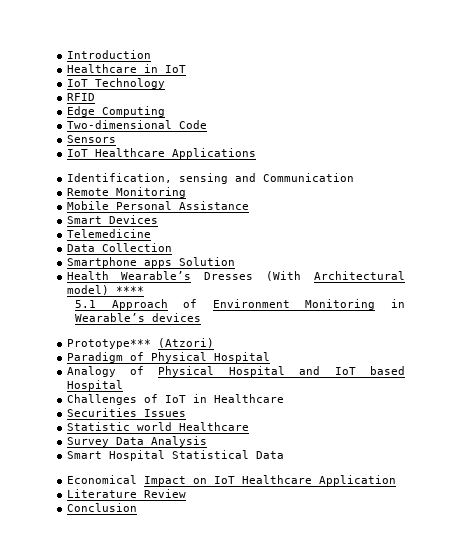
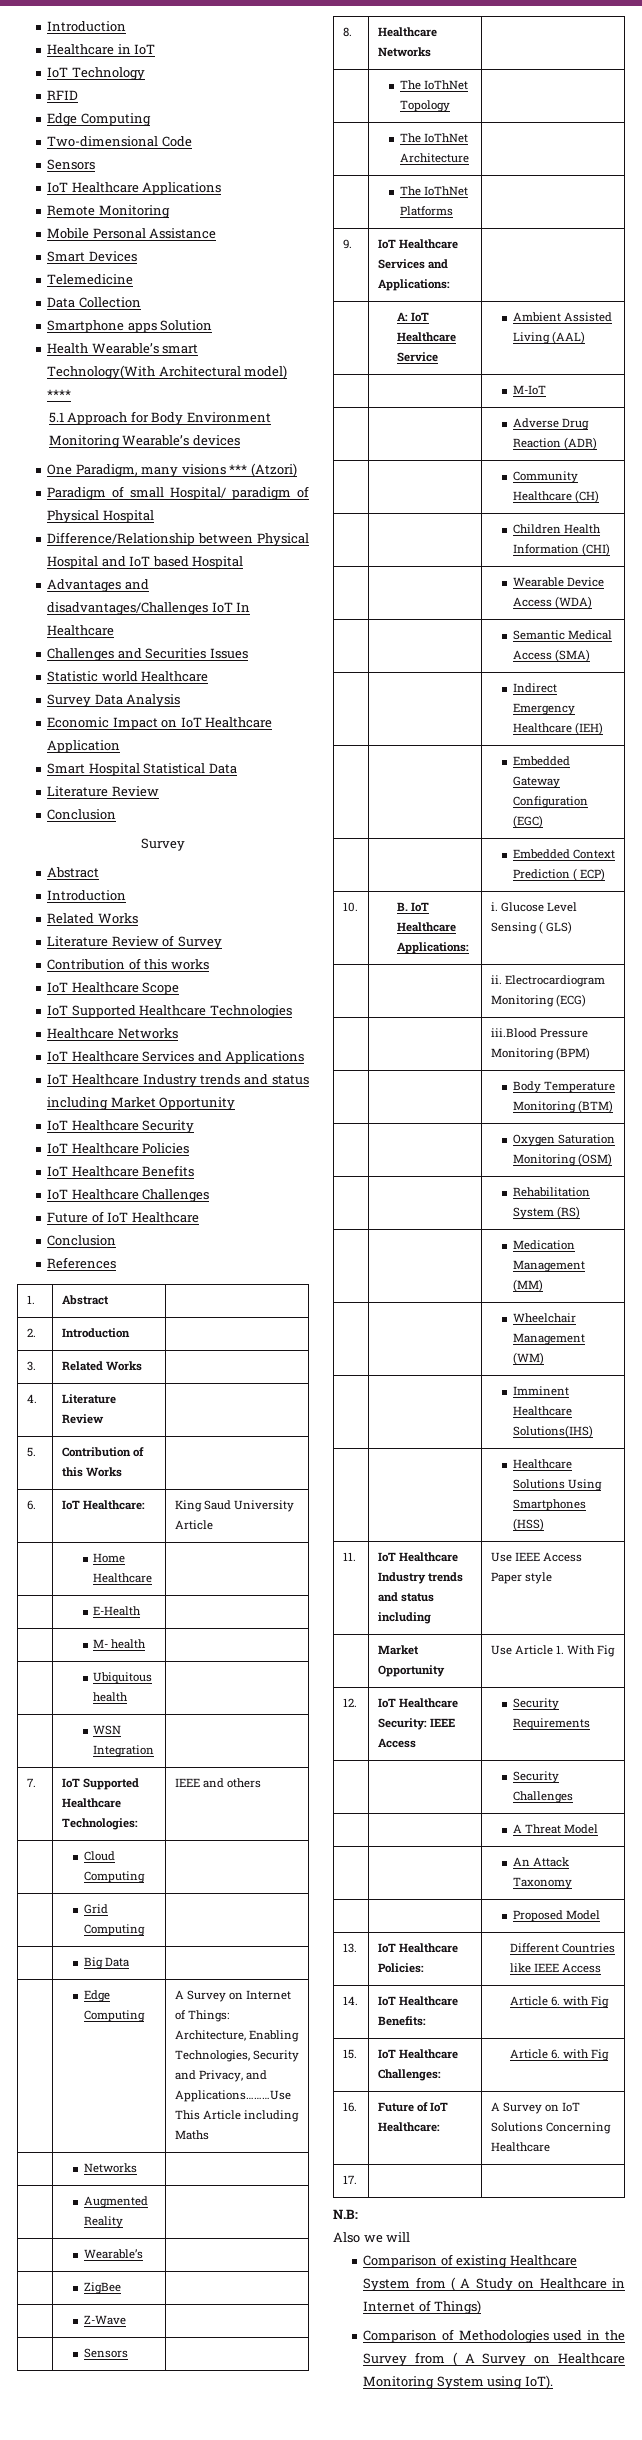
- Identification, sensing and Communication
- Health Wearable’s Dresses (With Architectural model) ****
+ Health Wearable’s smart Technology(With Architectural model) ****
- 5.1 Approach of Environment Monitoring in Wearable’s devices
+ 5.1 Approach for Body Environment Monitoring Wearable’s devices
- Prototype*** (Atzori)
+ One Paradigm, many visions *** (Atzori)
- Paradigm of Physical Hospital
+ Paradigm of small Hospital/ paradigm of Physical Hospital
- Analogy of Physical Hospital and IoT based Hospital
+ Difference/Relationship between Physical Hospital and IoT based Hospital
- Challenges of IoT in Healthcare
- Securities Issues
+ Advantages and disadvantages/Challenges IoT In Healthcare
+ Challenges and Securities Issues
- Smart Hospital Statistical Data
- Economical Impact on IoT Healthcare Application
+ Economic Impact on IoT Healthcare Application
+ Smart Hospital Statistical Data
  Literature Review
  Conclusion
+ Survey
+ Abstract
+ Introduction
+ Related Works
+ Literature Review of Survey
+ Contribution of this works
+ IoT Healthcare Scope
+ IoT Supported Healthcare Technologies
+ Healthcare Networks
+ IoT Healthcare Services and Applications
+ IoT Healthcare Industry trends and status including Market Opportunity
+ IoT Healthcare Security
+ IoT Healthcare Policies
+ IoT Healthcare Benefits
+ IoT Healthcare Challenges
+ Future of IoT Healthcare
+ Conclusion
+ References
+ 1. | Abstract |
+ 2. | Introduction |
+ 3. | Related Works |
+ 4. | Literature Review |
+ 5. | Contribution of this Works |
+ 6. | IoT Healthcare: | King Saud University Article
+ | Home Healthcare |
+ | E-Health |
+ | M- health |
+ | Ubiquitous health |
+ | WSN Integration |
+ 7. | IoT Supported Healthcare Technologies: | IEEE and others
+ | Cloud Computing |
+ | Grid Computing |
+ | Big Data |
+ | Edge Computing | A Survey on Internet of Things: Architecture, Enabling Technologies, Security and Privacy, and Applications………Use This Article including Maths
+ | Networks |
+ | Augmented Reality |
+ | Wearable’s |
+ | ZigBee |
+ | Z-Wave |
+ | Sensors |
+ 8. | Healthcare Networks |
+ | The IoThNet Topology |
+ | The IoThNet Architecture |
+ | The IoThNet Platforms |
+ 9. | IoT Healthcare Services and Applications: |
+ | A: IoT Healthcare Service | Ambient Assisted Living (AAL)
+ | | M-IoT
+ | | Adverse Drug Reaction (ADR)
+ | | Community Healthcare (CH)
+ | | Children Health Information (CHI)
+ | | Wearable Device Access (WDA)
+ | | Semantic Medical Access (SMA)
+ | | Indirect Emergency Healthcare (IEH)
+ | | Embedded Gateway Configuration (EGC)
+ | | Embedded Context Prediction ( ECP)
+ 10. | B. IoT Healthcare Applications: | i. Glucose Level Sensing ( GLS)
+ | | ii. Electrocardiogram Monitoring (ECG)
+ | | iii.Blood Pressure Monitoring (BPM)
+ | | Body Temperature Monitoring (BTM)
+ | | Oxygen Saturation Monitoring (OSM)
+ | | Rehabilitation System (RS)
+ | | Medication Management (MM)
+ | | Wheelchair Management (WM)
+ | | Imminent Healthcare Solutions(IHS)
+ | | Healthcare Solutions Using Smartphones (HSS)
+ 11. | IoT Healthcare Industry trends and status including | Use IEEE Access Paper style
+ | Market Opportunity | Use Article 1. With Fig
+ 12. | IoT Healthcare Security: IEEE Access | Security Requirements
+ | | Security Challenges
+ | | A Threat Model
+ | | An Attack Taxonomy
+ | | Proposed Model
+ 13. | IoT Healthcare Policies: | Different Countries like IEEE Access
+ 14. | IoT Healthcare Benefits: | Article 6. with Fig
+ 15. | IoT Healthcare Challenges: | Article 6. with Fig
+ 16. | Future of IoT Healthcare: | A Survey on IoT Solutions Concerning Healthcare
+ 17. | |
+ N.B:
+ Also we will
+ Comparison of existing Healthcare System from ( A Study on Healthcare in Internet of Things)
+ Comparison of Methodologies used in the Survey from ( A Survey on Healthcare Monitoring System using IoT).

